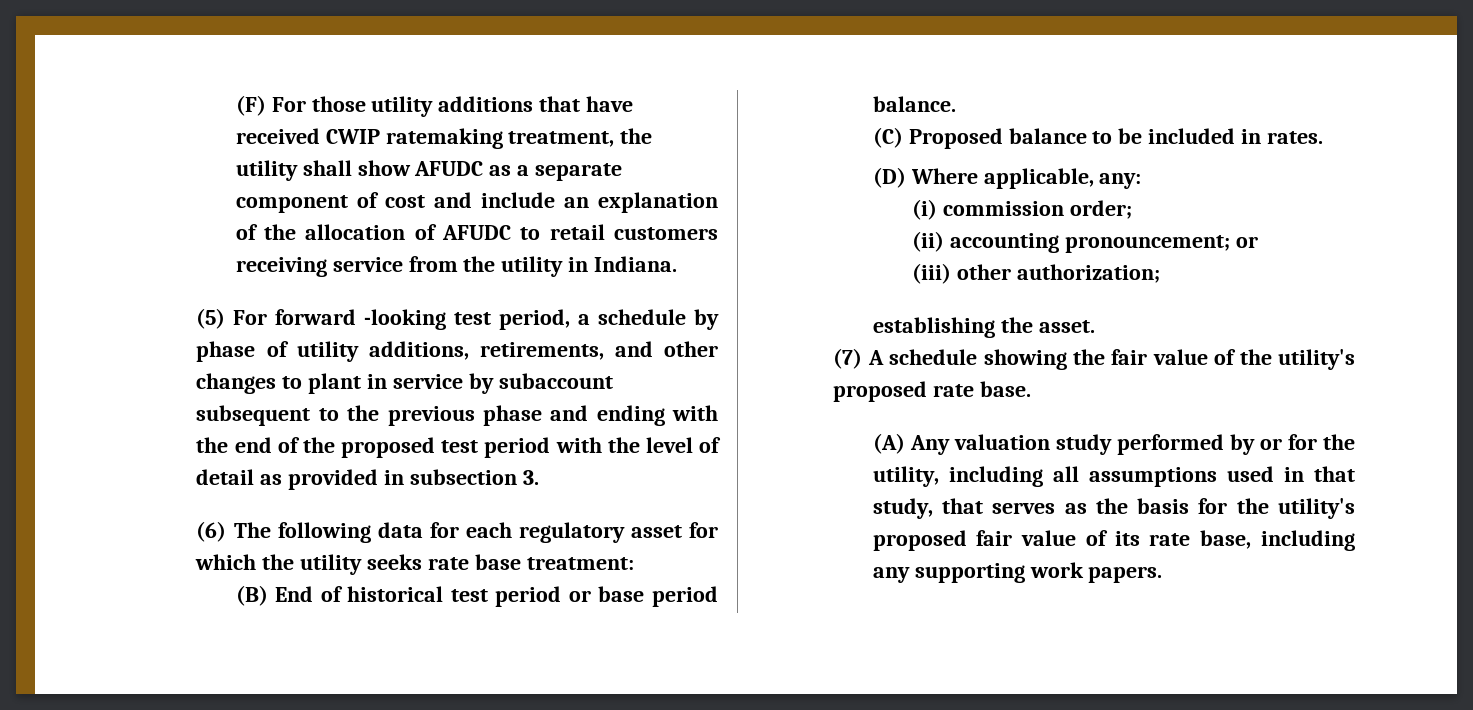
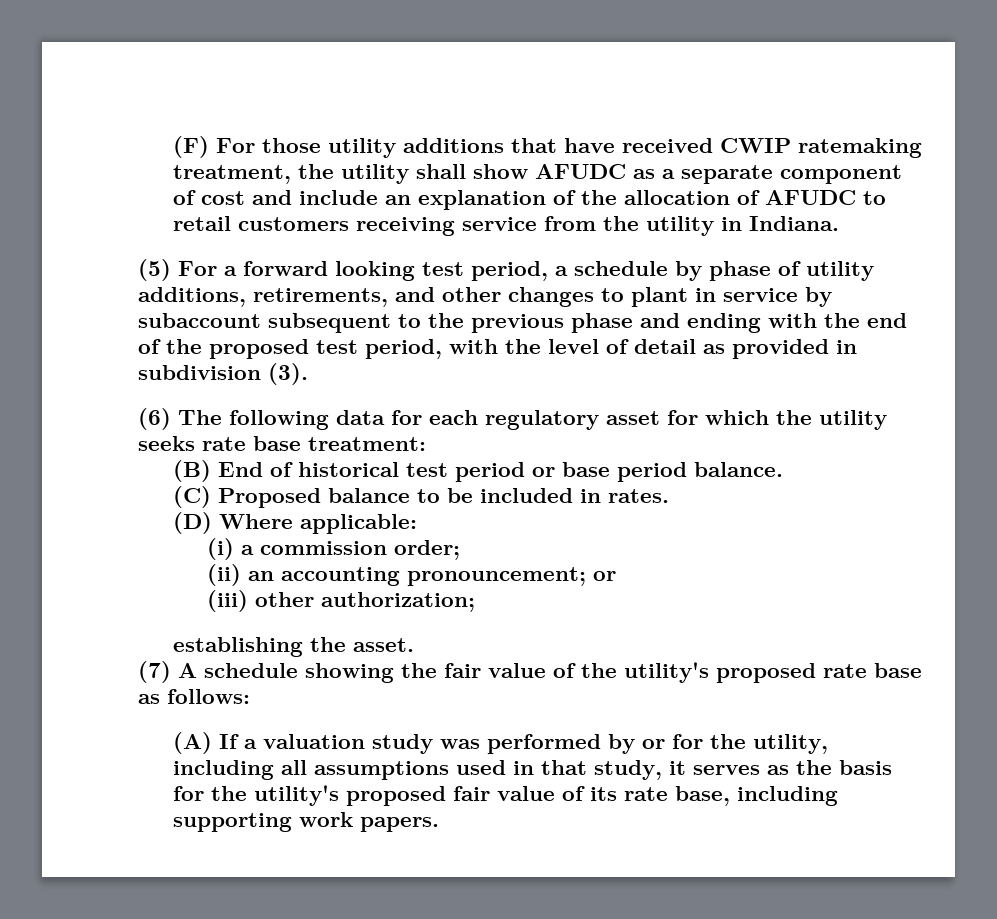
- (5) For forward -looking test period, a schedule by phase of utility additions, retirements, and other changes to plant in service by subaccount subsequent to the previous phase and ending with the end of the proposed test period with the level of detail as provided in subsection 3.
+ (5) For a forward looking test period, a schedule by phase of utility additions, retirements, and other changes to plant in service by subaccount subsequent to the previous phase and ending with the end of the proposed test period, with the level of detail as provided in subdivision (3).
- (D) Where applicable, any:
+ (D) Where applicable:
- (i) commission order;
+ (i) a commission order;
- (ii) accounting pronouncement; or
+ (ii) an accounting pronouncement; or
- (7) A schedule showing the fair value of the utility's proposed rate base.
+ (7) A schedule showing the fair value of the utility's proposed rate base as follows:
- (A) Any valuation study performed by or for the utility, including all assumptions used in that study, that serves as the basis for the utility's proposed fair value of its rate base, including any supporting work papers.
+ (A) If a valuation study was performed by or for the utility, including all assumptions used in that study, it serves as the basis for the utility's proposed fair value of its rate base, including supporting work papers.

